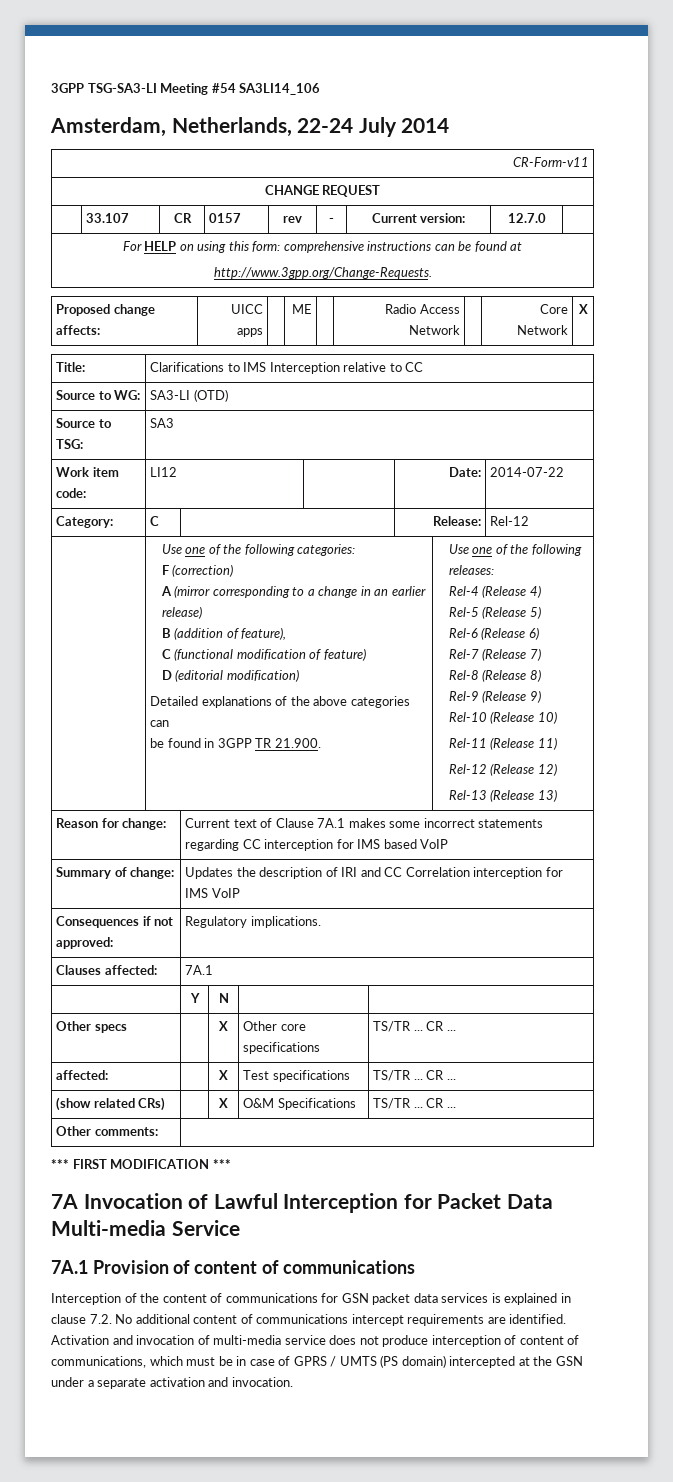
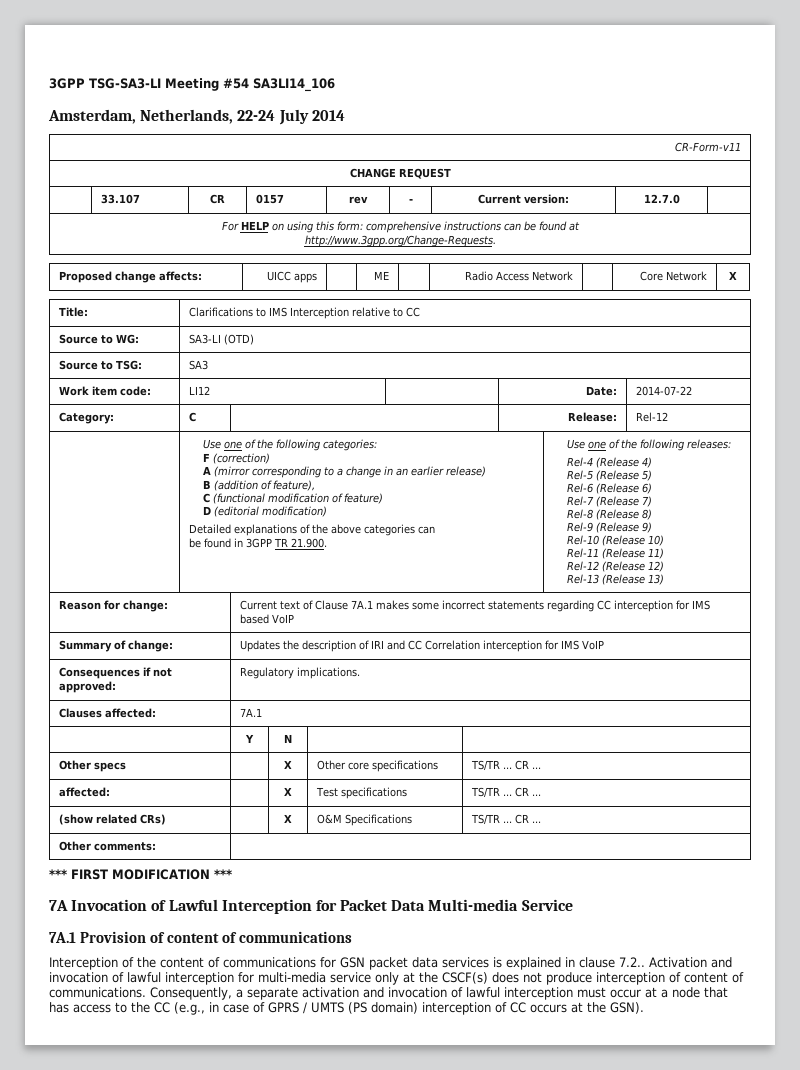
- Interception of the content of communications for GSN packet data services is explained in clause 7.2. No additional content of communications intercept requirements are identified. Activation and invocation of multi-media service does not produce interception of content of communications, which must be in case of GPRS / UMTS (PS domain) intercepted at the GSN under a separate activation and invocation.
+ Interception of the content of communications for GSN packet data services is explained in clause 7.2.. Activation and invocation of lawful interception for multi-media service only at the CSCF(s) does not produce interception of content of communications. Consequently, a separate activation and invocation of lawful interception must occur at a node that has access to the CC (e.g., in case of GPRS / UMTS (PS domain) interception of CC occurs at the GSN).

